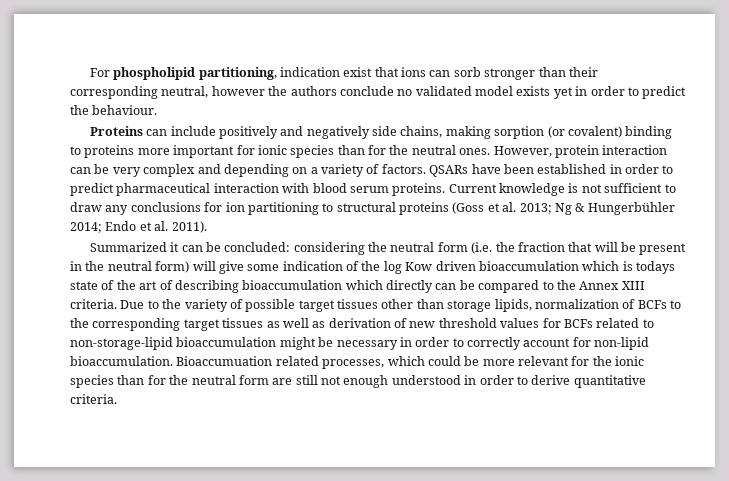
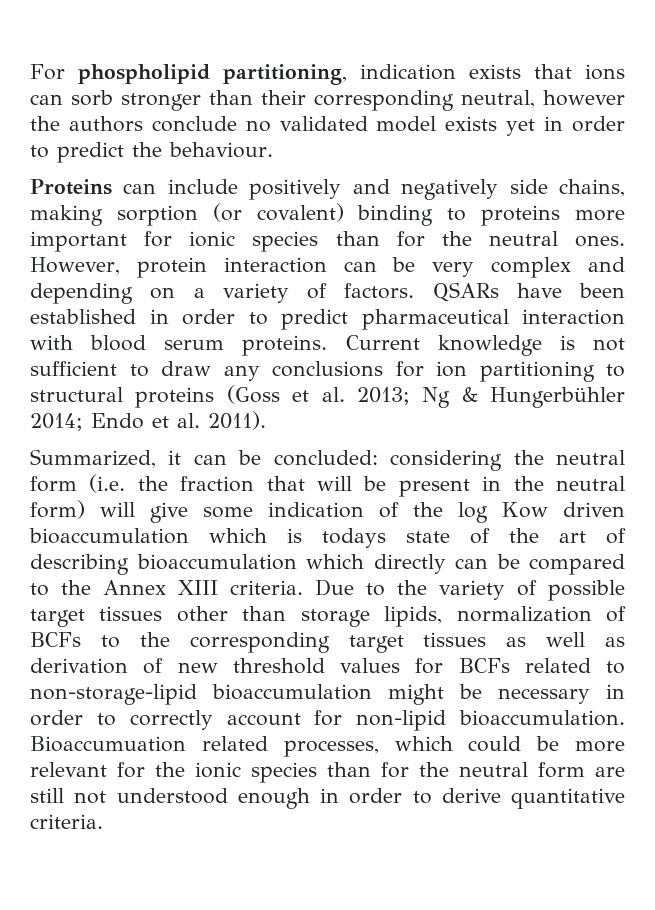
- For phospholipid partitioning, indication exist that ions can sorb stronger than their corresponding neutral, however the authors conclude no validated model exists yet in order to predict the behaviour.
+ For phospholipid partitioning, indication exists that ions can sorb stronger than their corresponding neutral, however the authors conclude no validated model exists yet in order to predict the behaviour.
- Summarized it can be concluded: considering the neutral form (i.e. the fraction that will be present in the neutral form) will give some indication of the log Kow driven bioaccumulation which is todays state of the art of describing bioaccumulation which directly can be compared to the Annex XIII criteria.
+ Summarized, it can be concluded: considering the neutral form (i.e. the fraction that will be present in the neutral form) will give some indication of the log Kow driven bioaccumulation which is todays state of the art of describing bioaccumulation which directly can be compared to the Annex XIII criteria.
- Bioaccumuation related processes, which could be more relevant for the ionic species than for the neutral form are still not enough understood in order to derive quantitative criteria.
+ Bioaccumuation related processes, which could be more relevant for the ionic species than for the neutral form are still not understood enough in order to derive quantitative criteria.

